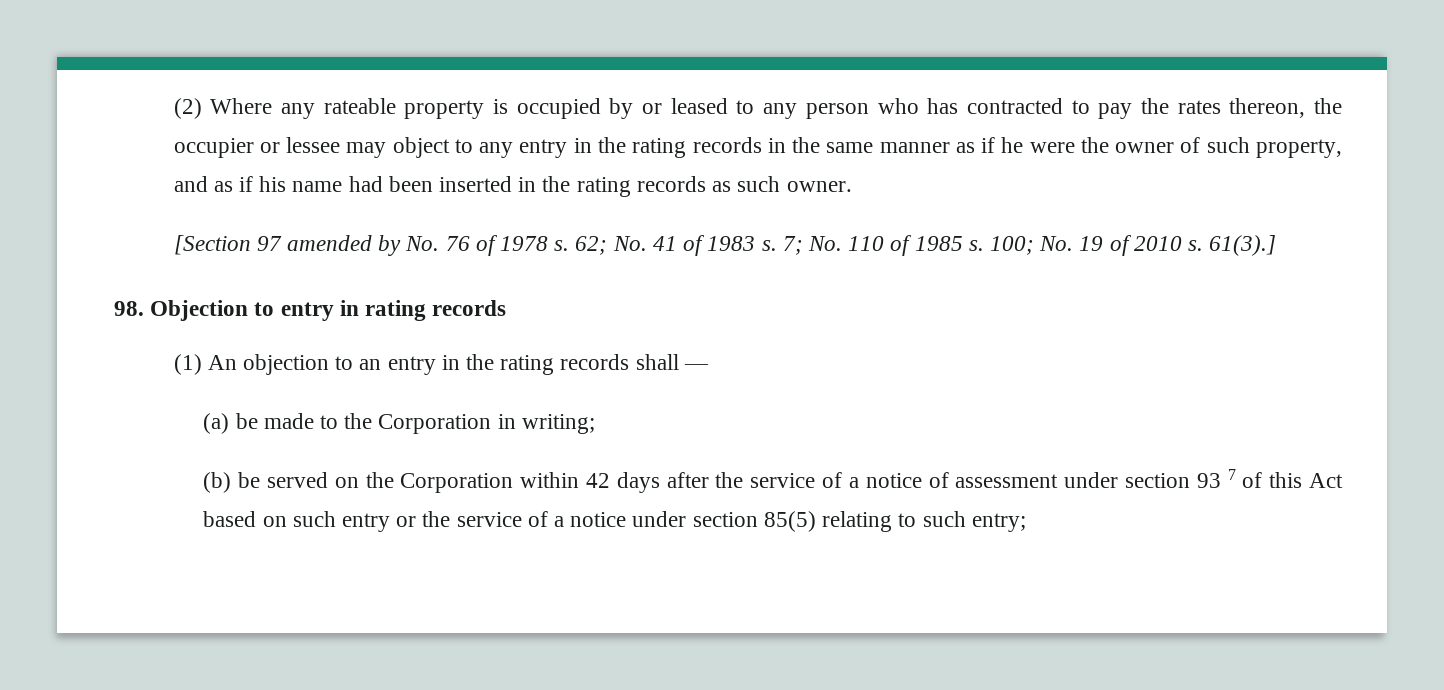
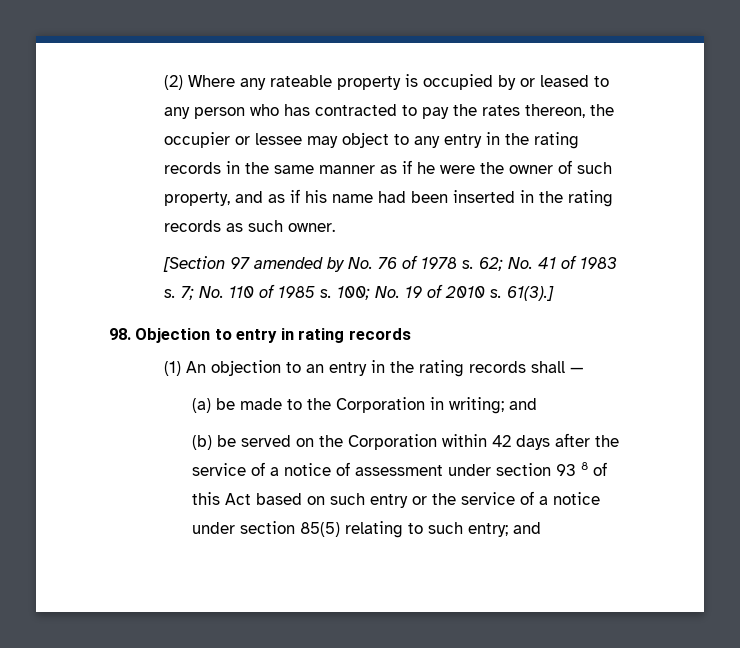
- (a) be made to the Corporation in writing;
+ (a) be made to the Corporation in writing; and
- (b) be served on the Corporation within 42 days after the service of a notice of assessment under section 93 7 of this Act based on such entry or the service of a notice under section 85(5) relating to such entry;
+ (b) be served on the Corporation within 42 days after the service of a notice of assessment under section 93 8 of this Act based on such entry or the service of a notice under section 85(5) relating to such entry; and

